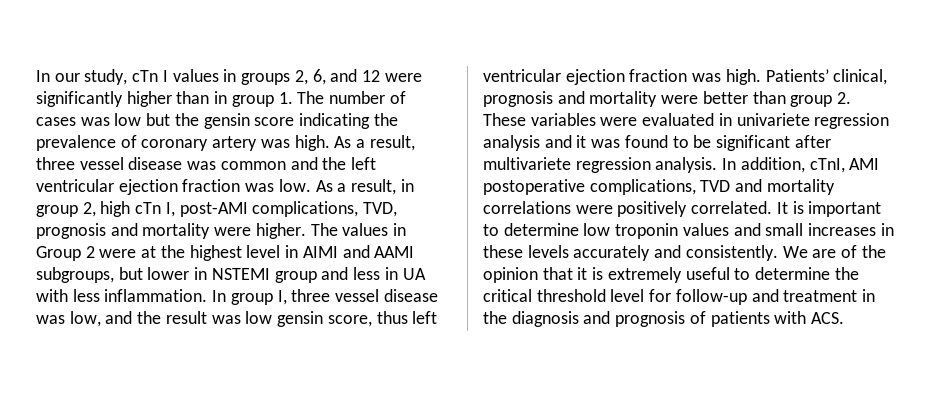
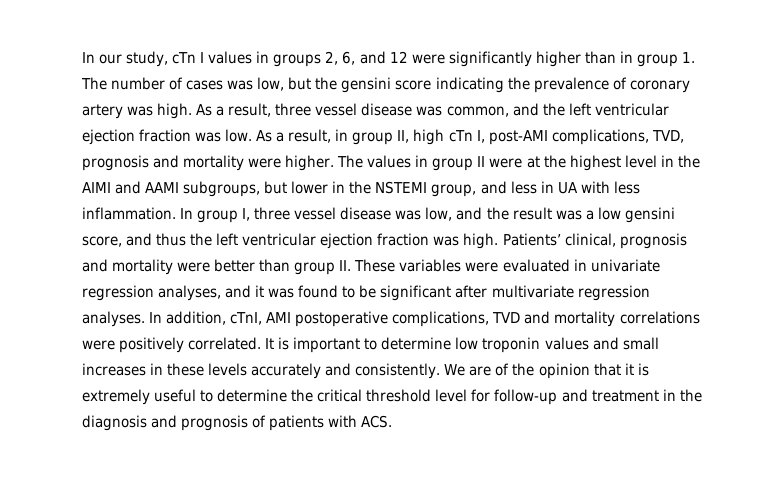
- In our study, cTn I values in groups 2, 6, and 12 were significantly higher than in group 1. The number of cases was low but the gensin score indicating the prevalence of coronary artery was high.
+ In our study, cTn I values in groups 2, 6, and 12 were significantly higher than in group 1. The number of cases was low, but the gensini score indicating the prevalence of coronary artery was high.
- As a result, three vessel disease was common and the left ventricular ejection fraction was low.
+ As a result, three vessel disease was common, and the left ventricular ejection fraction was low.
- As a result, in group 2, high cTn I, post-AMI complications, TVD, prognosis and mortality were higher.
+ As a result, in group II, high cTn I, post-AMI complications, TVD, prognosis and mortality were higher.
- The values in Group 2 were at the highest level in AIMI and AAMI subgroups, but lower in NSTEMI group and less in UA with less inflammation.
+ The values in group II were at the highest level in the AIMI and AAMI subgroups, but lower in the NSTEMI group, and less in UA with less inflammation.
- In group I, three vessel disease was low, and the result was low gensin score, thus left ventricular ejection fraction was high.
+ In group I, three vessel disease was low, and the result was a low gensini score, and thus the left ventricular ejection fraction was high.
- Patients’ clinical, prognosis and mortality were better than group 2. These variables were evaluated in univariete regression analysis and it was found to be significant after multivariete regression analysis.
+ Patients’ clinical, prognosis and mortality were better than group II. These variables were evaluated in univariate regression analyses, and it was found to be significant after multivariate regression analyses.

